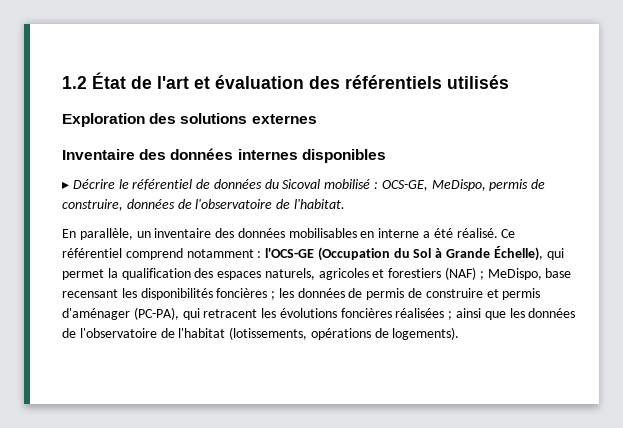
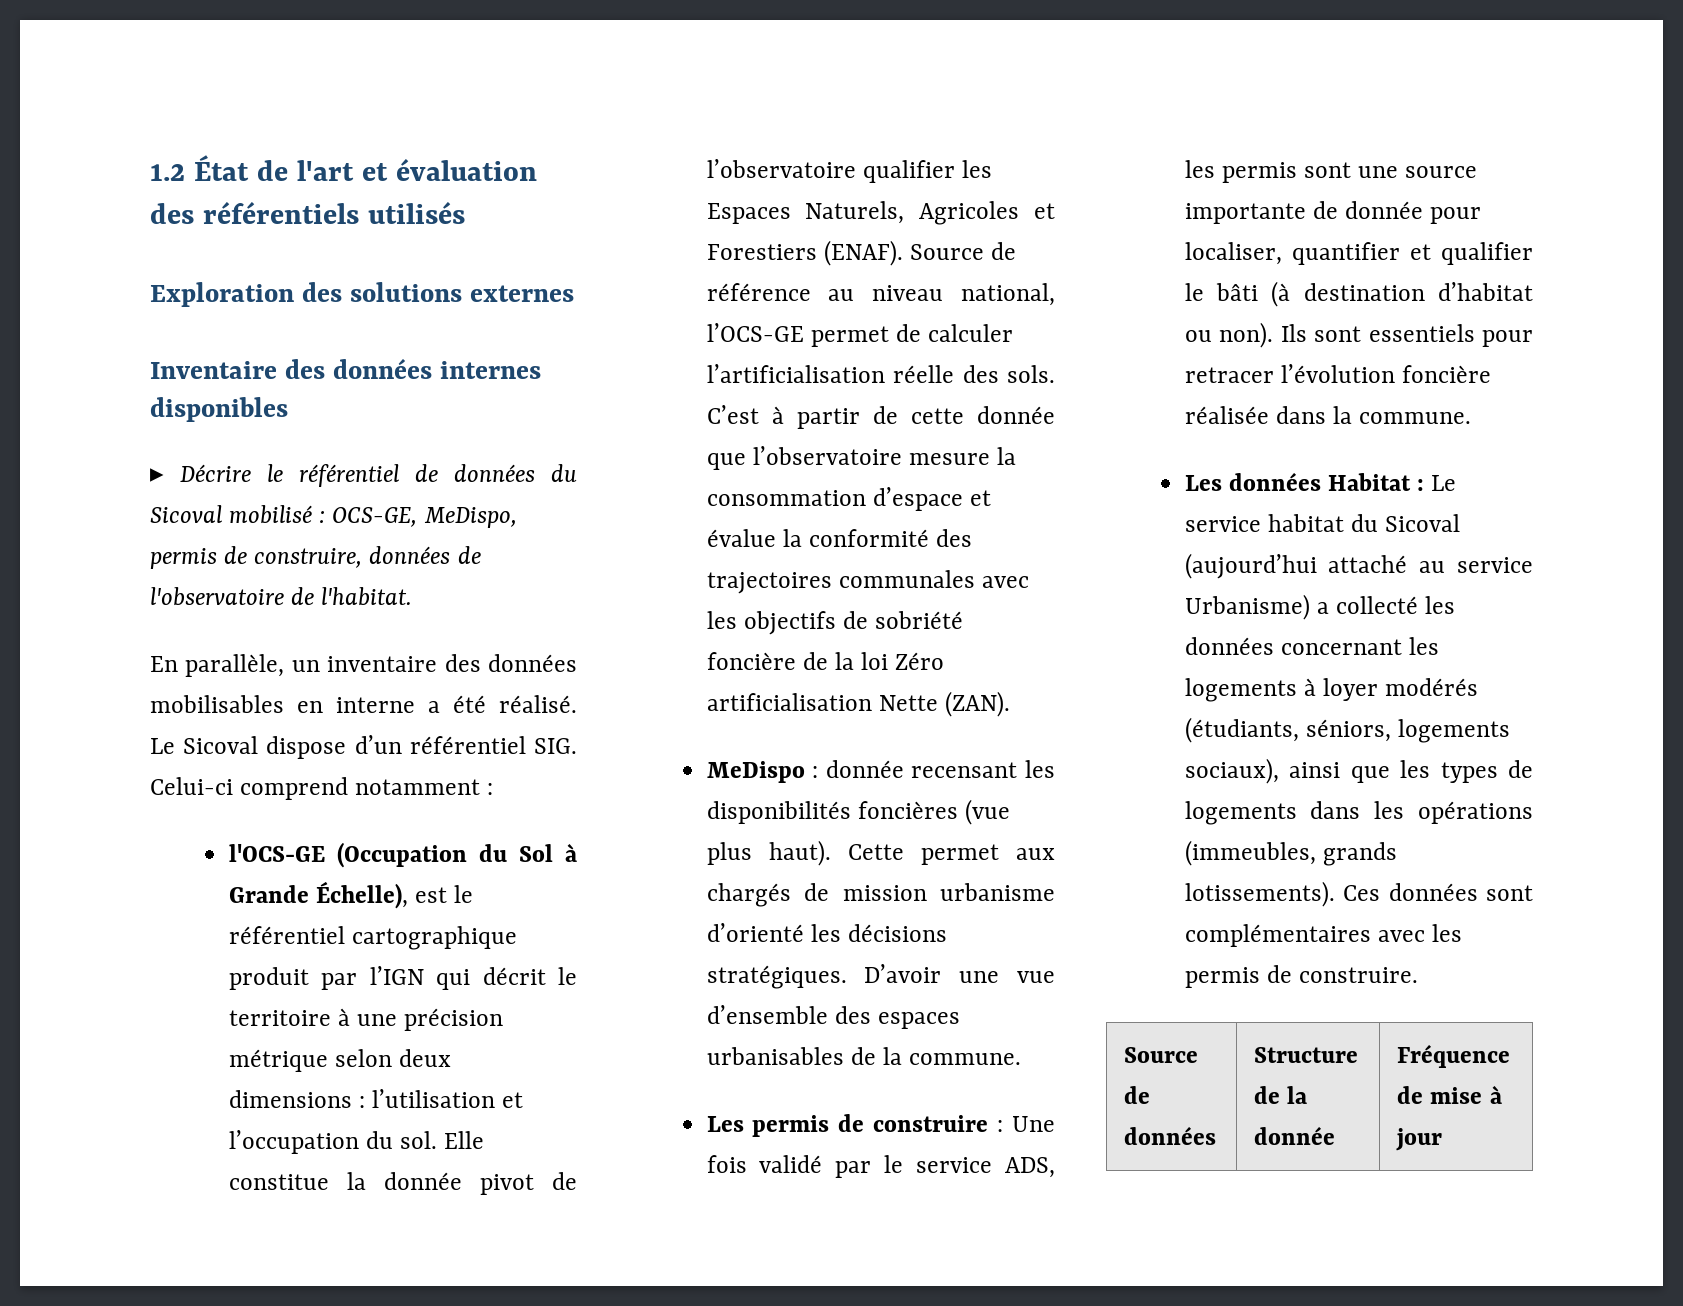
- Ce référentiel comprend notamment : l'OCS-GE (Occupation du Sol à Grande Échelle), qui permet la qualification des espaces naturels, agricoles et forestiers (NAF) ; MeDispo, base recensant les disponibilités foncières ; les données de permis de construire et permis d'aménager (PC-PA), qui retracent les évolutions foncières réalisées ; ainsi que les données de l'observatoire de l'habitat (lotissements, opérations de logements).
+ Le Sicoval dispose d’un référentiel SIG. Celui-ci comprend notamment :
+ l'OCS-GE (Occupation du Sol à Grande Échelle), est le référentiel cartographique produit par l’IGN qui décrit le territoire à une précision métrique selon deux dimensions : l’utilisation et l’occupation du sol. Elle constitue la donnée pivot de l’observatoire qualifier les Espaces Naturels, Agricoles et Forestiers (ENAF). Source de référence au niveau national, l’OCS-GE permet de calculer l’artificialisation réelle des sols. C’est à partir de cette donnée que l’observatoire mesure la consommation d’espace et évalue la conformité des trajectoires communales avec les objectifs de sobriété foncière de la loi Zéro artificialisation Nette (ZAN).
+ MeDispo : donnée recensant les disponibilités foncières (vue plus haut). Cette permet aux chargés de mission urbanisme d’orienté les décisions stratégiques. D’avoir une vue d’ensemble des espaces urbanisables de la commune.
+ Les permis de construire : Une fois validé par le service ADS, les permis sont une source importante de donnée pour localiser, quantifier et qualifier le bâti (à destination d’habitat ou non). Ils sont essentiels pour retracer l’évolution foncière réalisée dans la commune.
+ Les données Habitat : Le service habitat du Sicoval (aujourd’hui attaché au service Urbanisme) a collecté les données concernant les logements à loyer modérés (étudiants, séniors, logements sociaux), ainsi que les types de logements dans les opérations (immeubles, grands lotissements). Ces données sont complémentaires avec les permis de construire.
+ Source de données | Structure de la donnée | Fréquence de mise à jour

